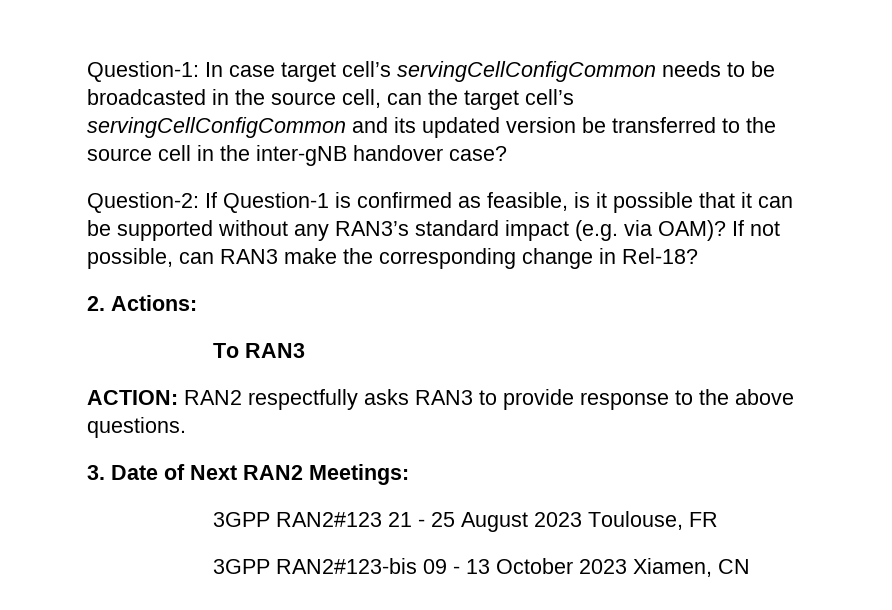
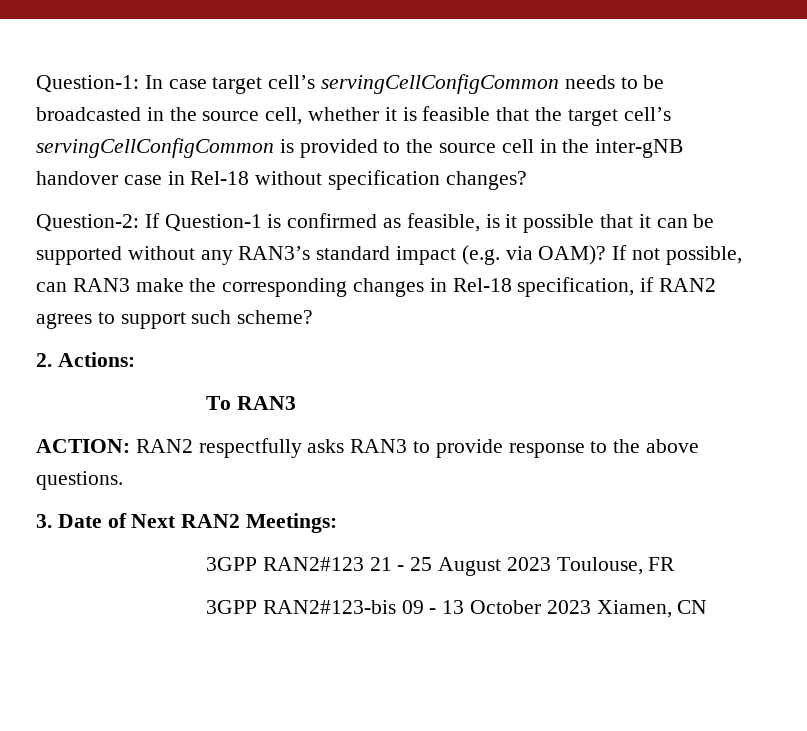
- Question-1: In case target cell’s servingCellConfigCommon needs to be broadcasted in the source cell, can the target cell’s servingCellConfigCommon and its updated version be transferred to the source cell in the inter-gNB handover case?
+ Question-1: In case target cell’s servingCellConfigCommon needs to be broadcasted in the source cell, whether it is feasible that the target cell’s servingCellConfigCommon is provided to the source cell in the inter-gNB handover case in Rel-18 without specification changes?
- If not possible, can RAN3 make the corresponding change in Rel-18?
+ If not possible, can RAN3 make the corresponding changes in Rel-18 specification, if RAN2 agrees to support such scheme?

